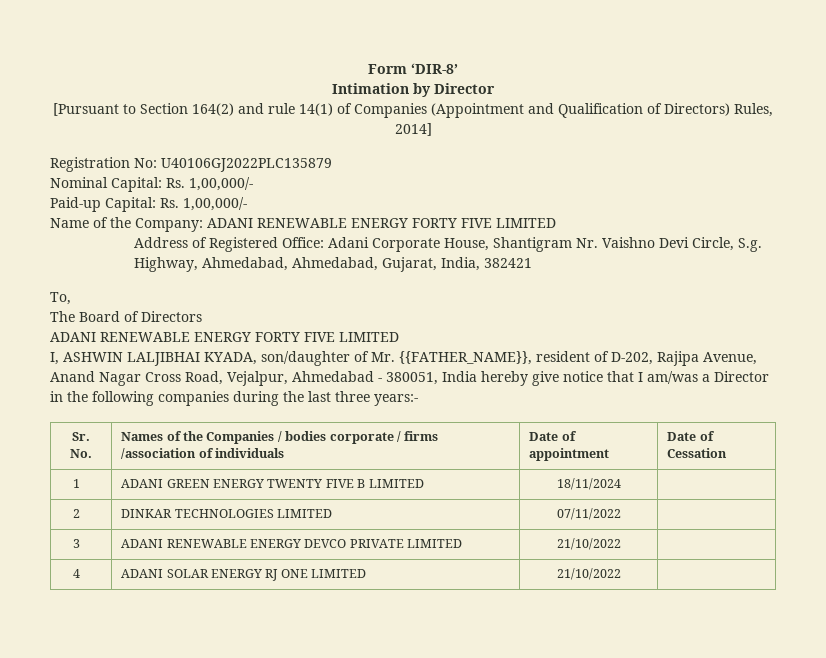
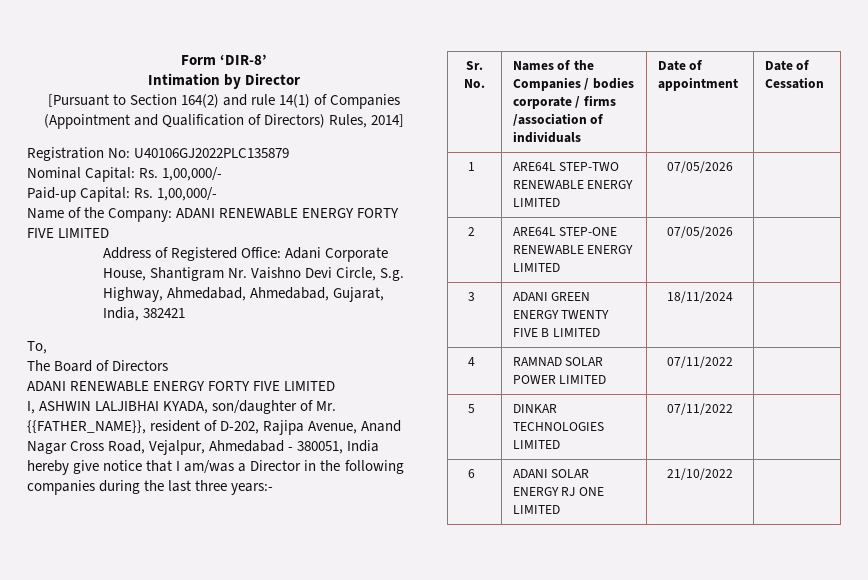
- 1 | ADANI GREEN ENERGY TWENTY FIVE B LIMITED | 18/11/2024 |
+ 1 | ARE64L STEP-TWO RENEWABLE ENERGY LIMITED | 07/05/2026 |
+ 2 | ARE64L STEP-ONE RENEWABLE ENERGY LIMITED | 07/05/2026 |
+ 3 | ADANI GREEN ENERGY TWENTY FIVE B LIMITED | 18/11/2024 |
- 2 | DINKAR TECHNOLOGIES LIMITED | 07/11/2022 |
- 3 | ADANI RENEWABLE ENERGY DEVCO PRIVATE LIMITED | 21/10/2022 |
- 4 | ADANI SOLAR ENERGY RJ ONE LIMITED | 21/10/2022 |
+ 4 | RAMNAD SOLAR POWER LIMITED | 07/11/2022 |
+ 5 | DINKAR TECHNOLOGIES LIMITED | 07/11/2022 |
+ 6 | ADANI SOLAR ENERGY RJ ONE LIMITED | 21/10/2022 |

